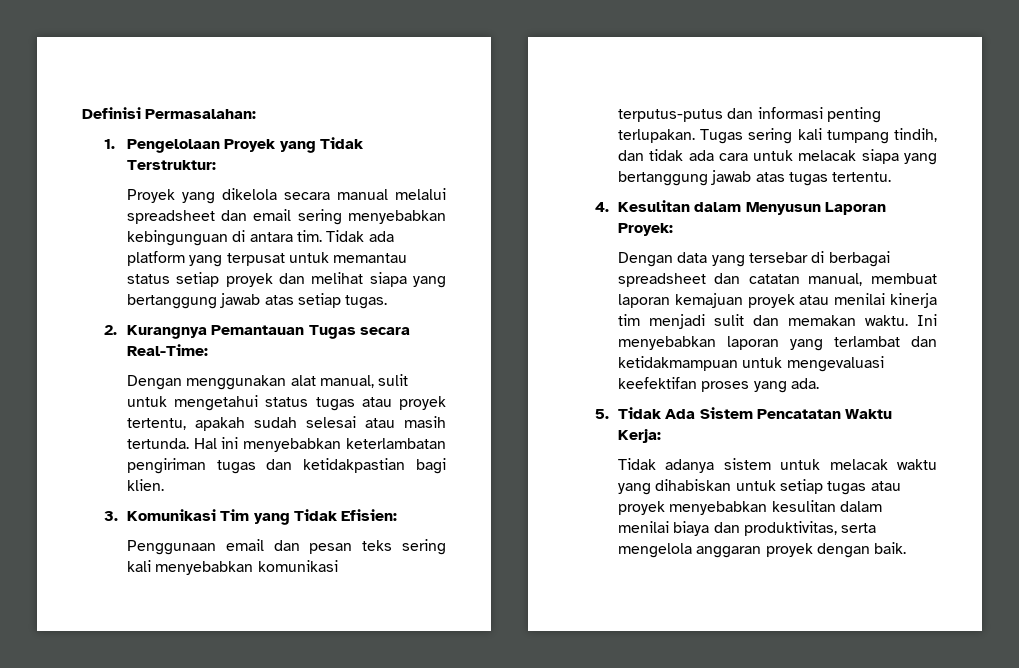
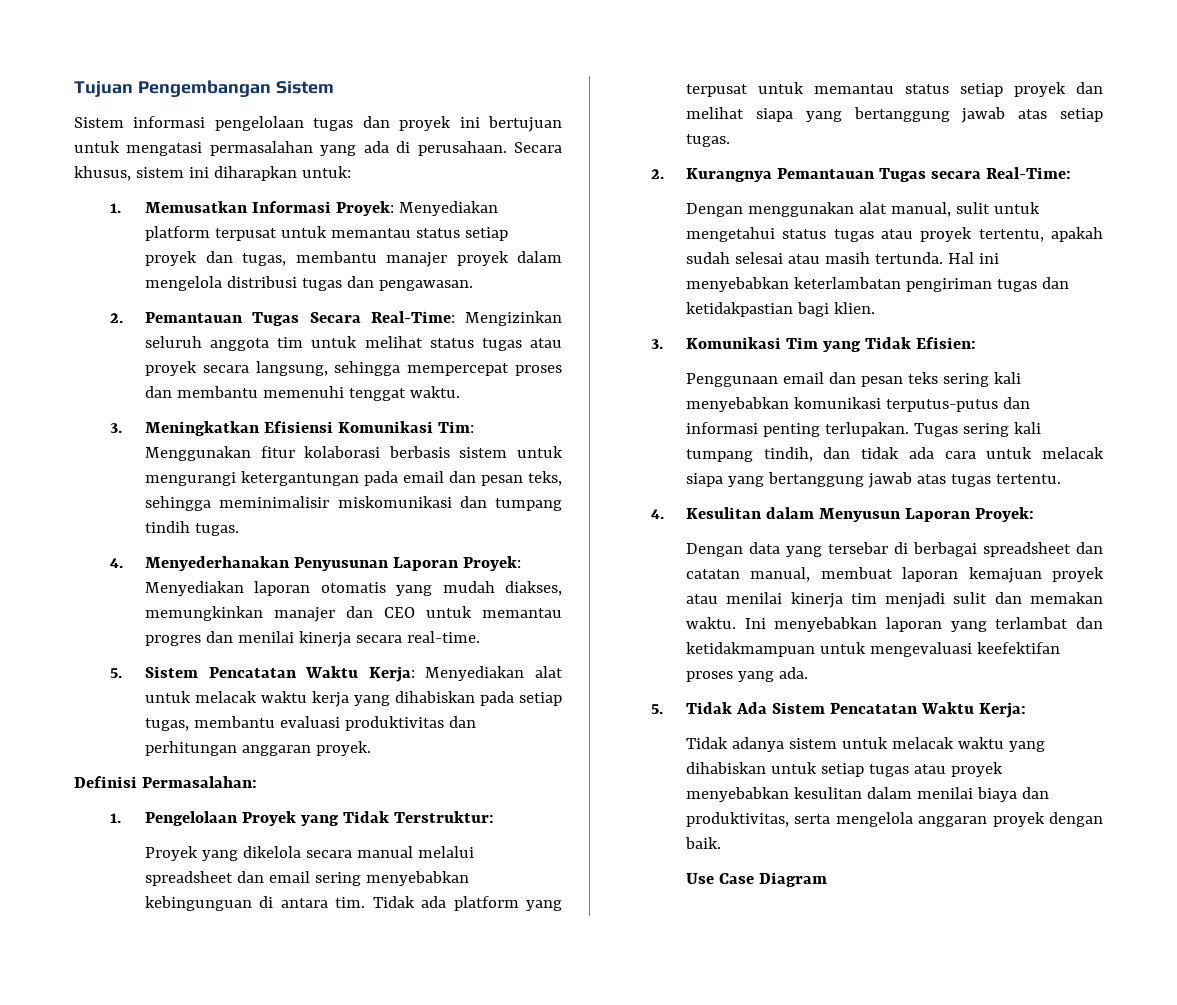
+ Tujuan Pengembangan Sistem
+ Sistem informasi pengelolaan tugas dan proyek ini bertujuan untuk mengatasi permasalahan yang ada di perusahaan. Secara khusus, sistem ini diharapkan untuk:
+ 1. Memusatkan Informasi Proyek: Menyediakan platform terpusat untuk memantau status setiap proyek dan tugas, membantu manajer proyek dalam mengelola distribusi tugas dan pengawasan.
+ 2. Pemantauan Tugas Secara Real-Time: Mengizinkan seluruh anggota tim untuk melihat status tugas atau proyek secara langsung, sehingga mempercepat proses dan membantu memenuhi tenggat waktu.
+ 3. Meningkatkan Efisiensi Komunikasi Tim: Menggunakan fitur kolaborasi berbasis sistem untuk mengurangi ketergantungan pada email dan pesan teks, sehingga meminimalisir miskomunikasi dan tumpang tindih tugas.
+ 4. Menyederhanakan Penyusunan Laporan Proyek: Menyediakan laporan otomatis yang mudah diakses, memungkinkan manajer dan CEO untuk memantau progres dan menilai kinerja secara real-time.
+ 5. Sistem Pencatatan Waktu Kerja: Menyediakan alat untuk melacak waktu kerja yang dihabiskan pada setiap tugas, membantu evaluasi produktivitas dan perhitungan anggaran proyek.
+ Use Case Diagram

